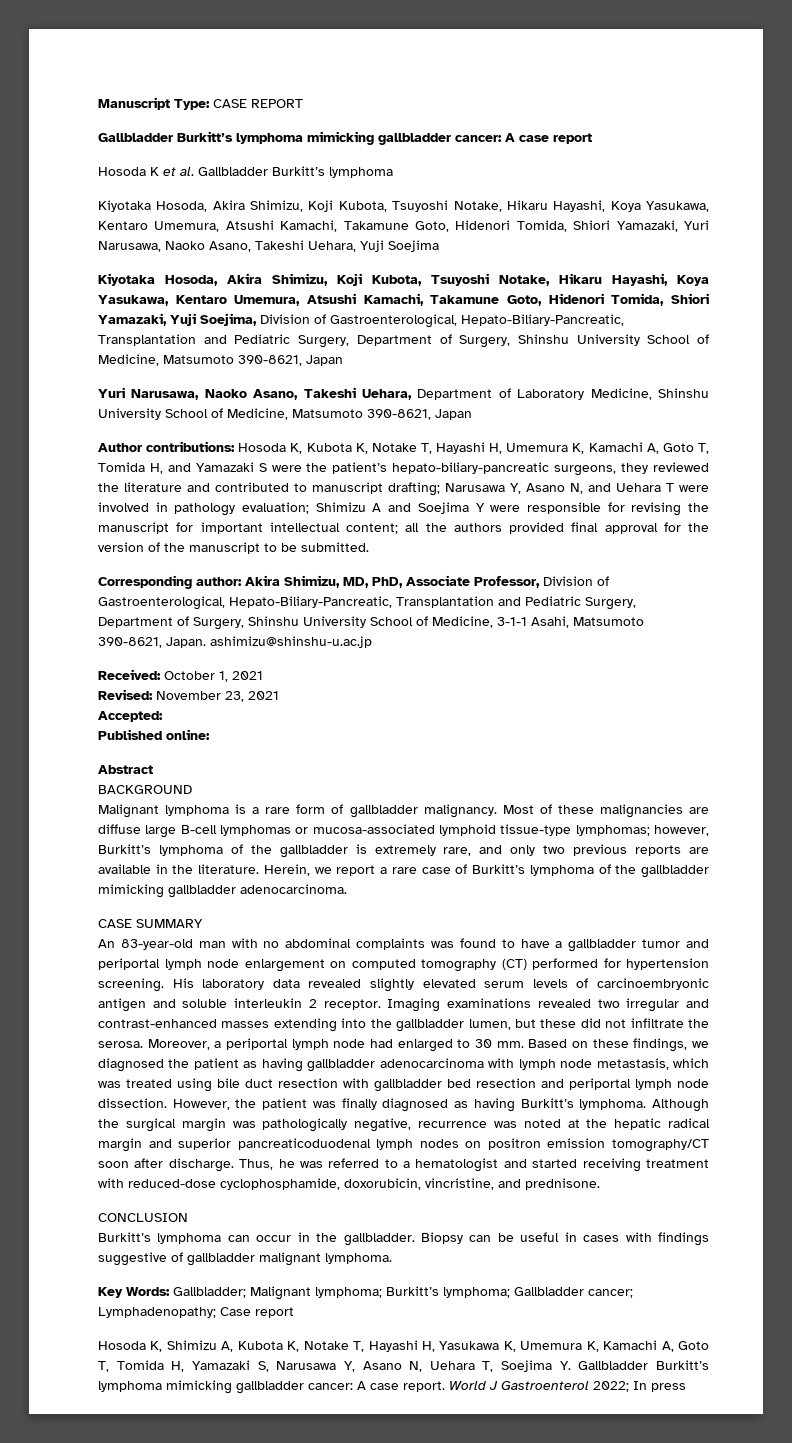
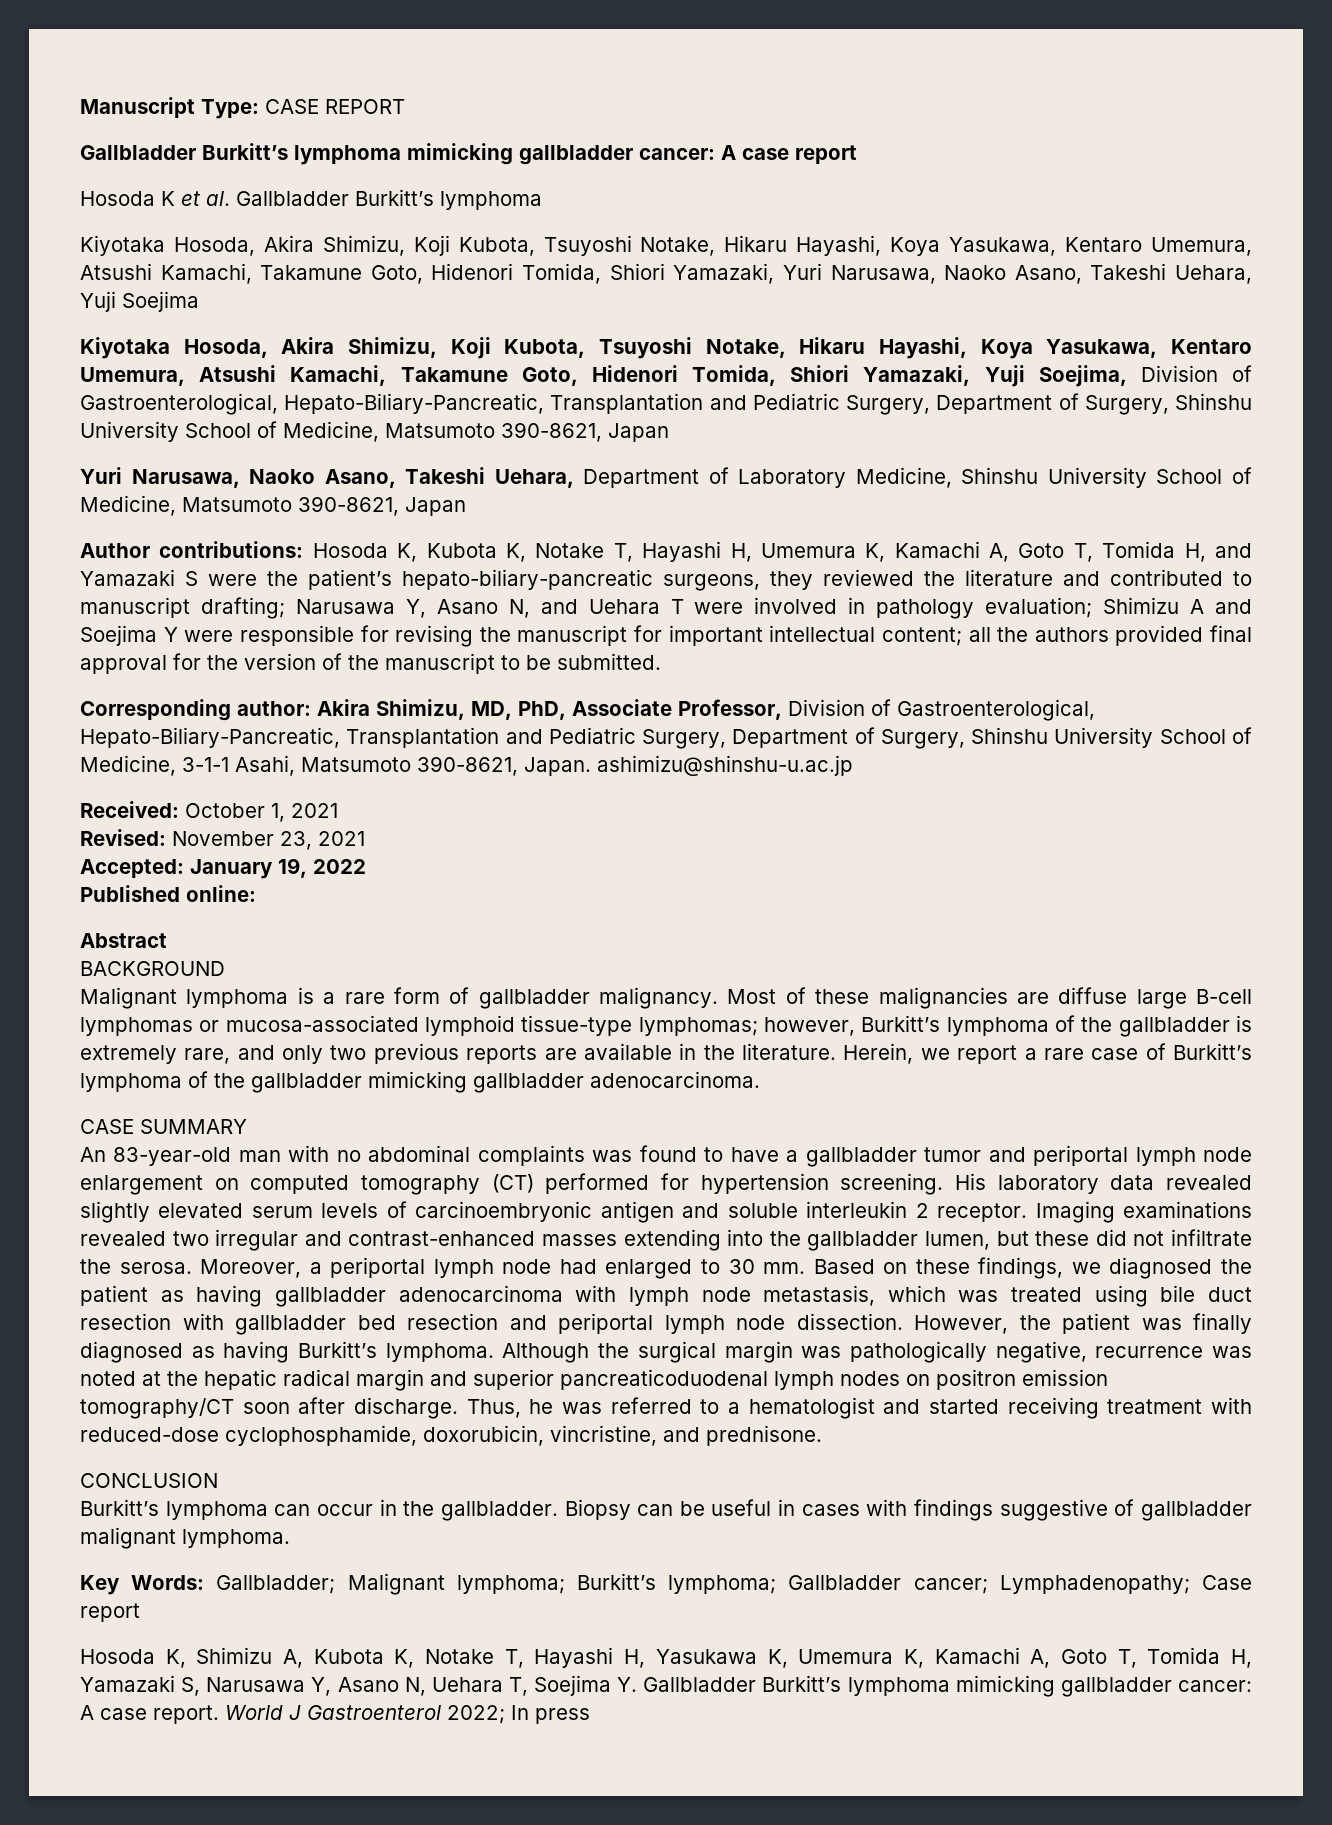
- Accepted:
+ Accepted: January 19, 2022

